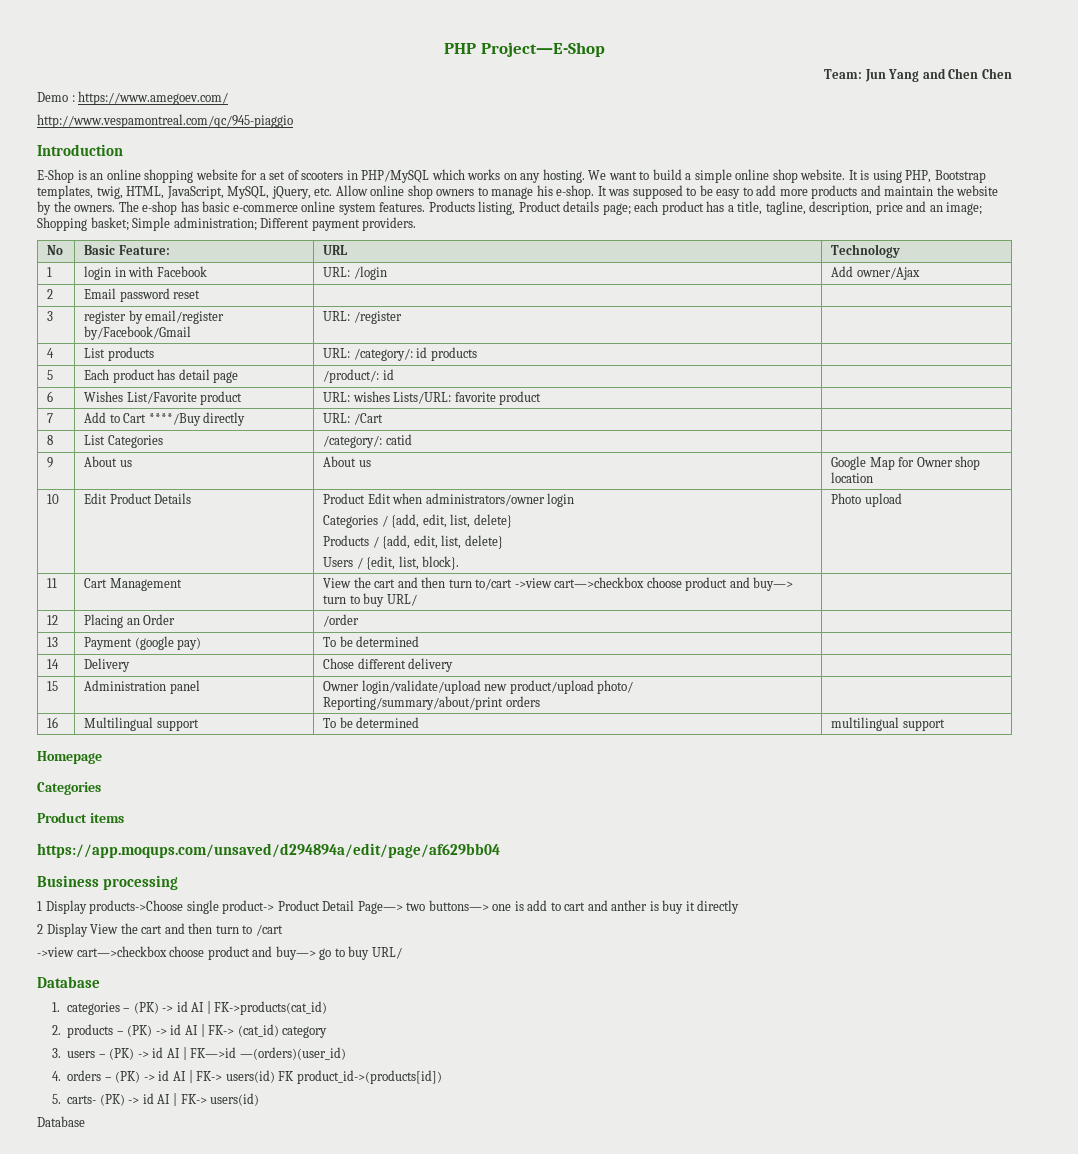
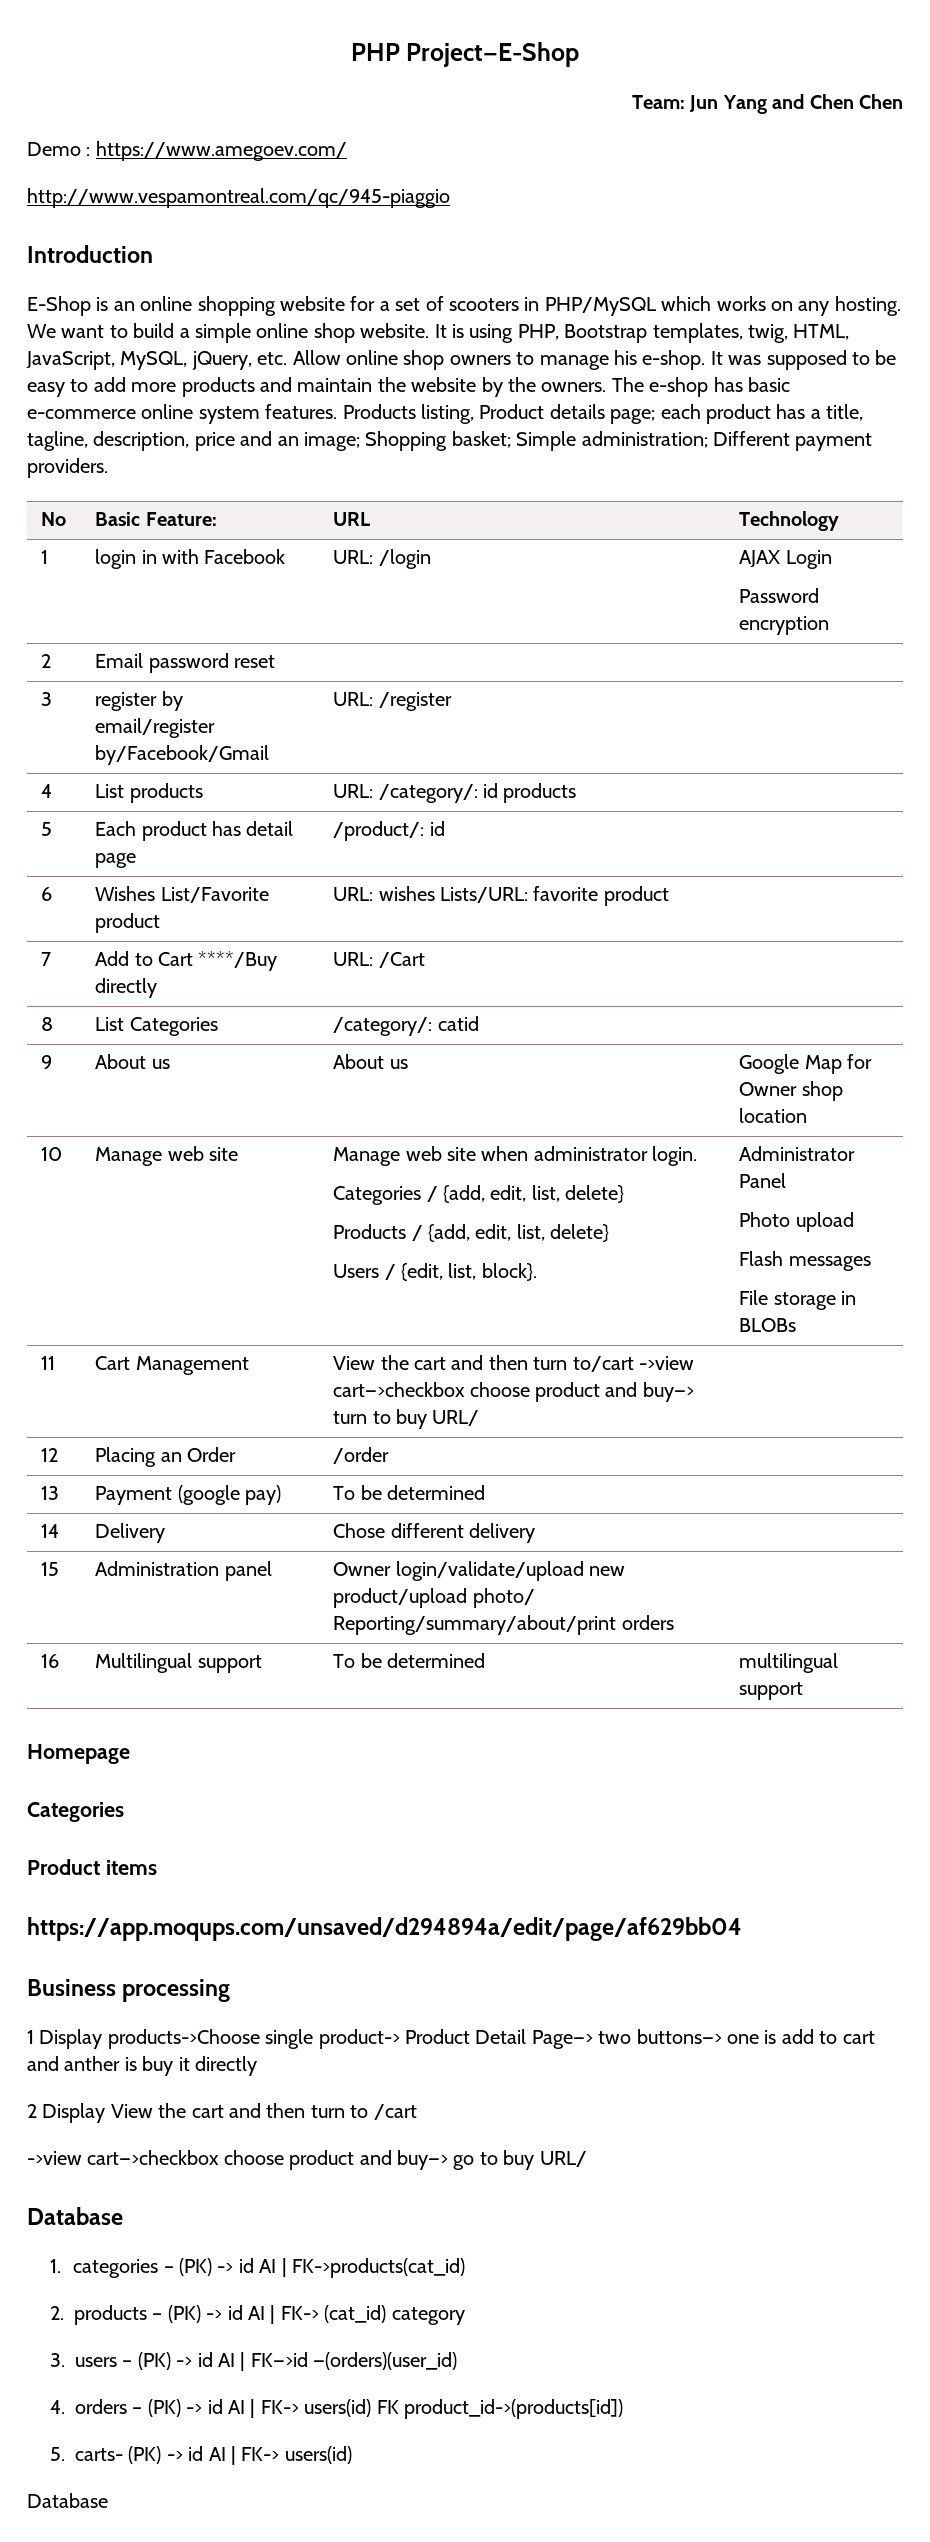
- 1 | login in with Facebook | URL: /login | Add owner/Ajax
+ 1 | login in with Facebook | URL: /login | AJAX Login
+ Password encryption
- 10 | Edit Product Details | Product Edit when administrators/owner login
+ 10 | Manage web site | Manage web site when administrator login.
  Categories / {add, edit, list, delete}
  Products / {add, edit, list, delete}
- Users / {edit, list, block}. | Photo upload
+ Users / {edit, list, block}. | Administrator Panel
+ Photo upload
+ Flash messages
+ File storage in BLOBs

